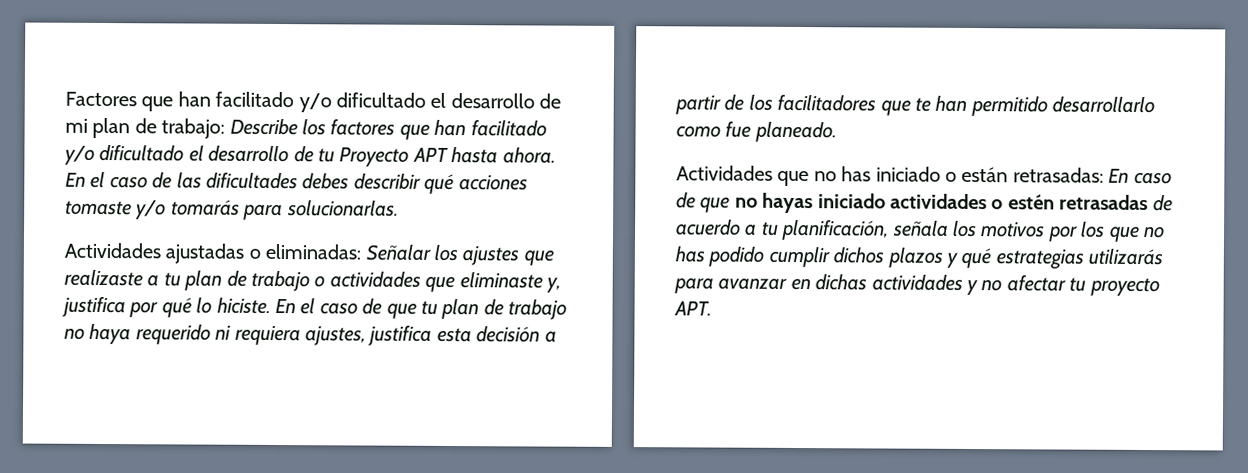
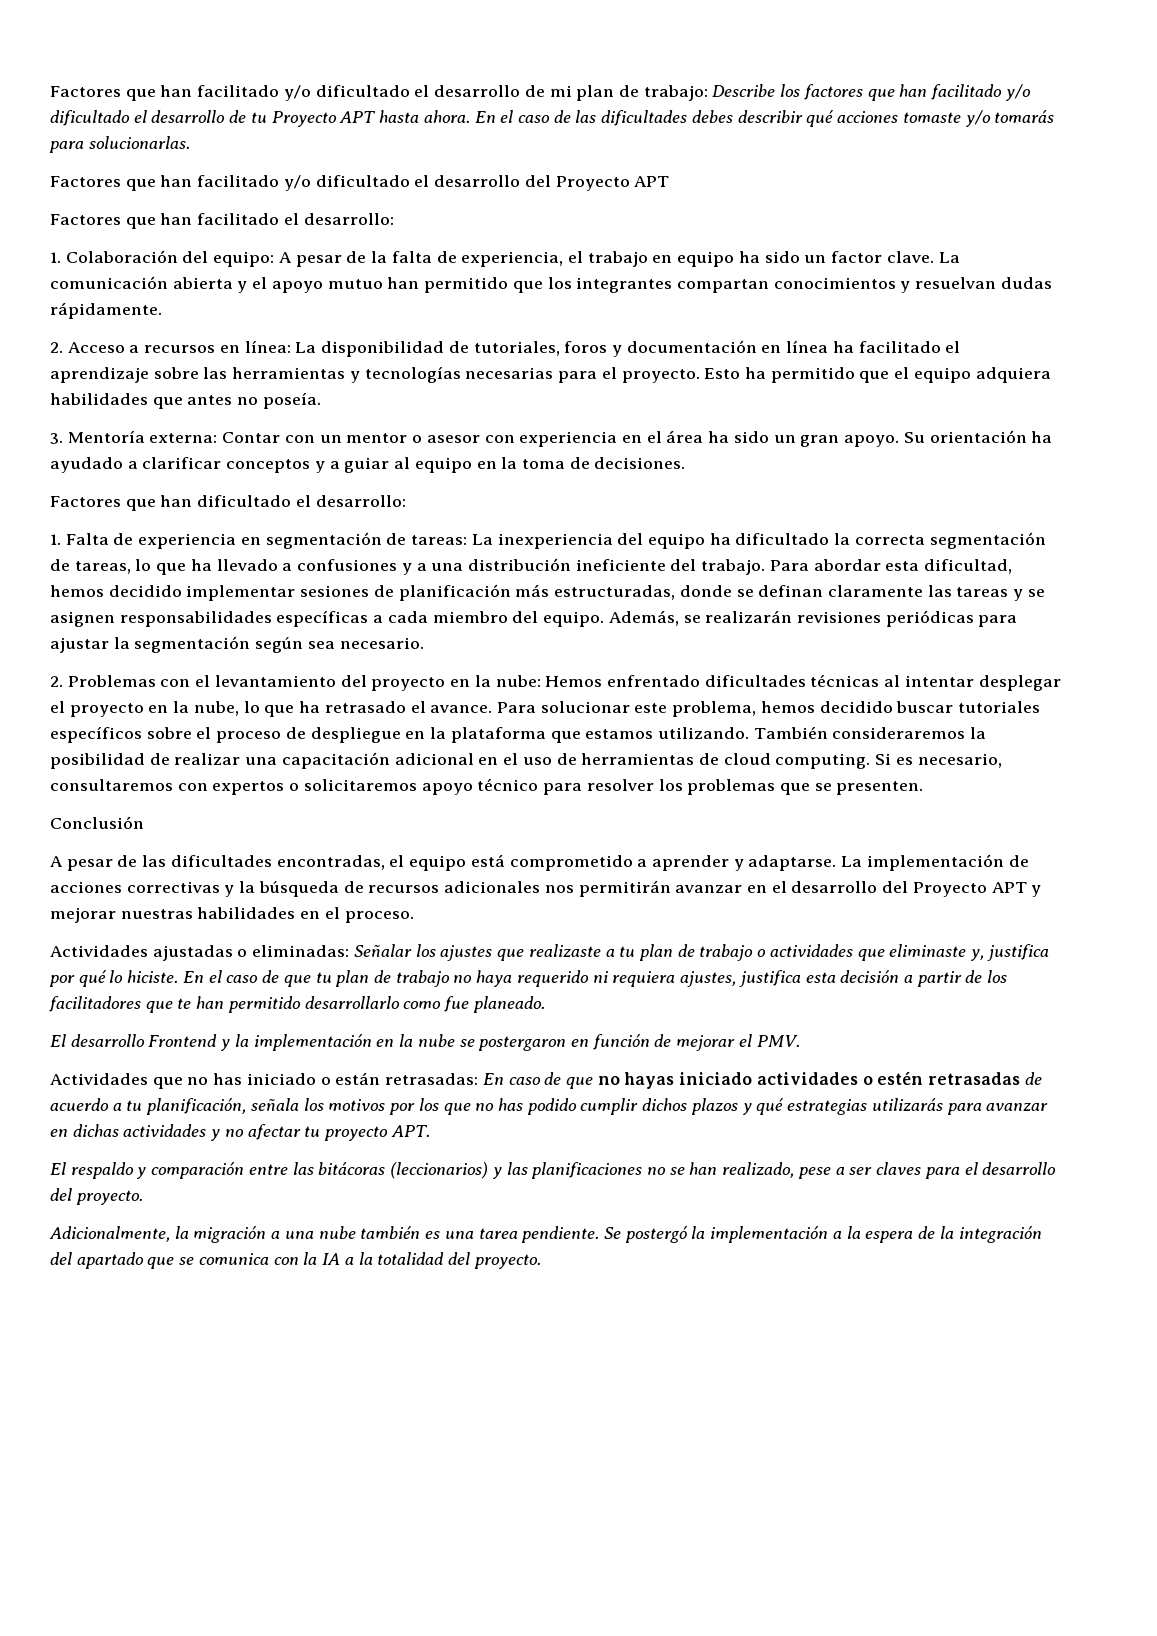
+ Factores que han facilitado y/o dificultado el desarrollo del Proyecto APT
+ Factores que han facilitado el desarrollo:
+ 1. Colaboración del equipo: A pesar de la falta de experiencia, el trabajo en equipo ha sido un factor clave. La comunicación abierta y el apoyo mutuo han permitido que los integrantes compartan conocimientos y resuelvan dudas rápidamente.
+ 2. Acceso a recursos en línea: La disponibilidad de tutoriales, foros y documentación en línea ha facilitado el aprendizaje sobre las herramientas y tecnologías necesarias para el proyecto. Esto ha permitido que el equipo adquiera habilidades que antes no poseía.
+ 3. Mentoría externa: Contar con un mentor o asesor con experiencia en el área ha sido un gran apoyo. Su orientación ha ayudado a clarificar conceptos y a guiar al equipo en la toma de decisiones.
+ Factores que han dificultado el desarrollo:
+ 1. Falta de experiencia en segmentación de tareas: La inexperiencia del equipo ha dificultado la correcta segmentación de tareas, lo que ha llevado a confusiones y a una distribución ineficiente del trabajo. Para abordar esta dificultad, hemos decidido implementar sesiones de planificación más estructuradas, donde se definan claramente las tareas y se asignen responsabilidades específicas a cada miembro del equipo. Además, se realizarán revisiones periódicas para ajustar la segmentación según sea necesario.
+ 2. Problemas con el levantamiento del proyecto en la nube: Hemos enfrentado dificultades técnicas al intentar desplegar el proyecto en la nube, lo que ha retrasado el avance. Para solucionar este problema, hemos decidido buscar tutoriales específicos sobre el proceso de despliegue en la plataforma que estamos utilizando. También consideraremos la posibilidad de realizar una capacitación adicional en el uso de herramientas de cloud computing. Si es necesario, consultaremos con expertos o solicitaremos apoyo técnico para resolver los problemas que se presenten.
+ Conclusión
+ A pesar de las dificultades encontradas, el equipo está comprometido a aprender y adaptarse. La implementación de acciones correctivas y la búsqueda de recursos adicionales nos permitirán avanzar en el desarrollo del Proyecto APT y mejorar nuestras habilidades en el proceso.
+ El desarrollo Frontend y la implementación en la nube se postergaron en función de mejorar el PMV.
+ El respaldo y comparación entre las bitácoras (leccionarios) y las planificaciones no se han realizado, pese a ser claves para el desarrollo del proyecto.
+ Adicionalmente, la migración a una nube también es una tarea pendiente. Se postergó la implementación a la espera de la integración del apartado que se comunica con la IA a la totalidad del proyecto.

